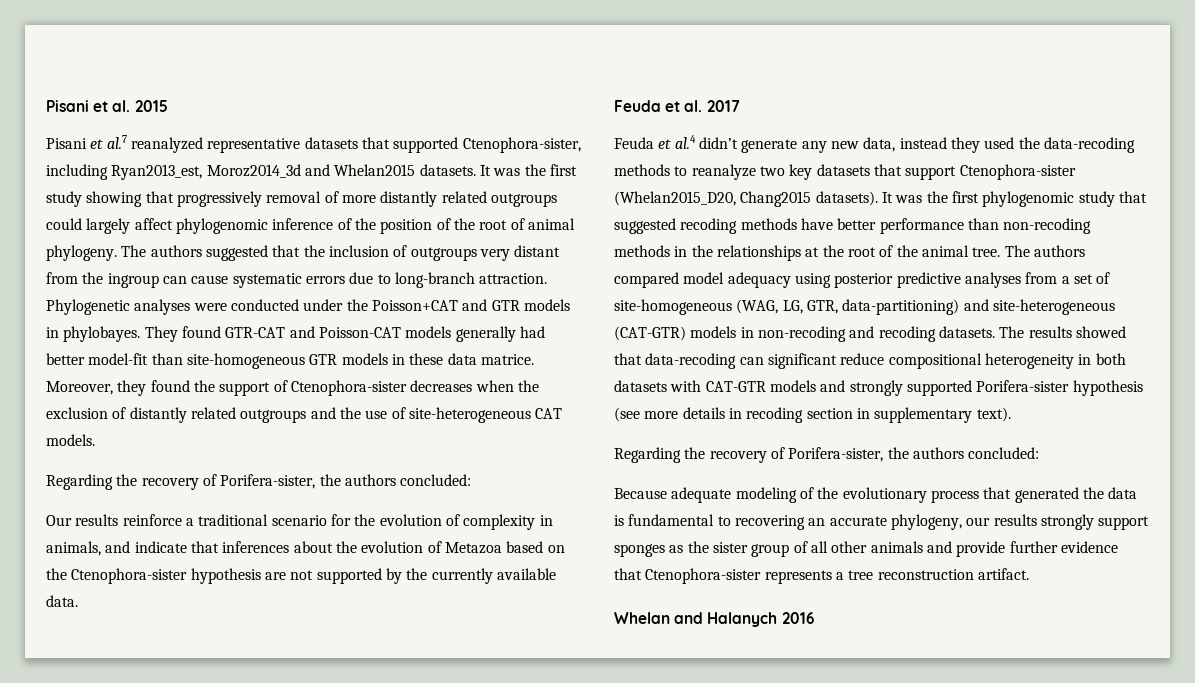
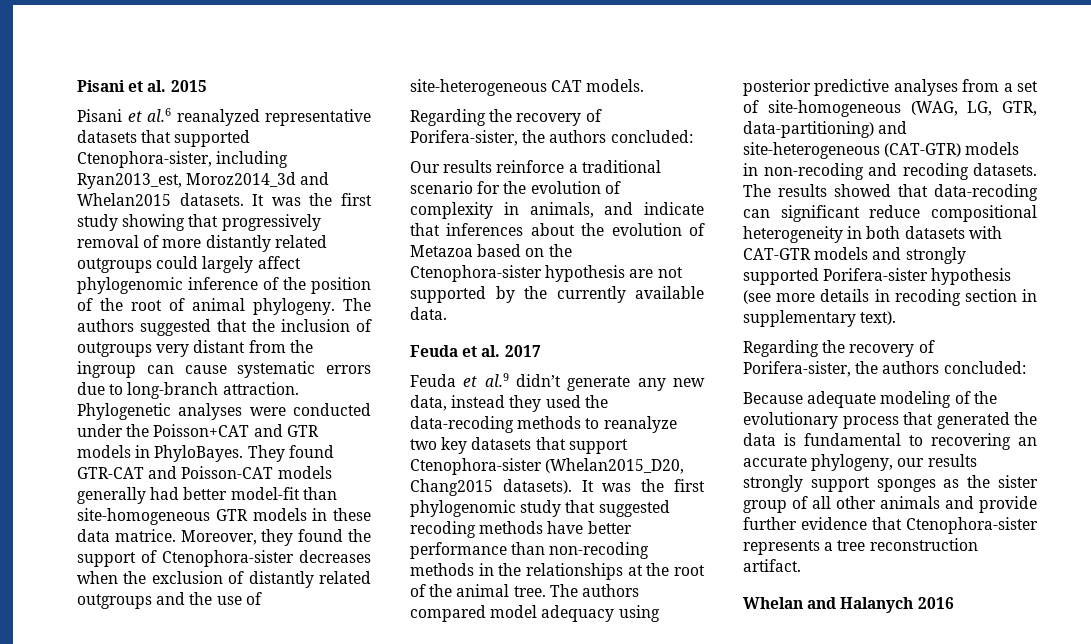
- Pisani et al.7 reanalyzed representative datasets that supported Ctenophora-sister, including Ryan2013_est, Moroz2014_3d and Whelan2015 datasets.
+ Pisani et al.6 reanalyzed representative datasets that supported Ctenophora-sister, including Ryan2013_est, Moroz2014_3d and Whelan2015 datasets.
- Phylogenetic analyses were conducted under the Poisson+CAT and GTR models in phylobayes.
+ Phylogenetic analyses were conducted under the Poisson+CAT and GTR models in PhyloBayes.
- Feuda et al.4 didn’t generate any new data, instead they used the data-recoding methods to reanalyze two key datasets that support Ctenophora-sister (Whelan2015_D20, Chang2015 datasets).
+ Feuda et al.9 didn’t generate any new data, instead they used the data-recoding methods to reanalyze two key datasets that support Ctenophora-sister (Whelan2015_D20, Chang2015 datasets).

